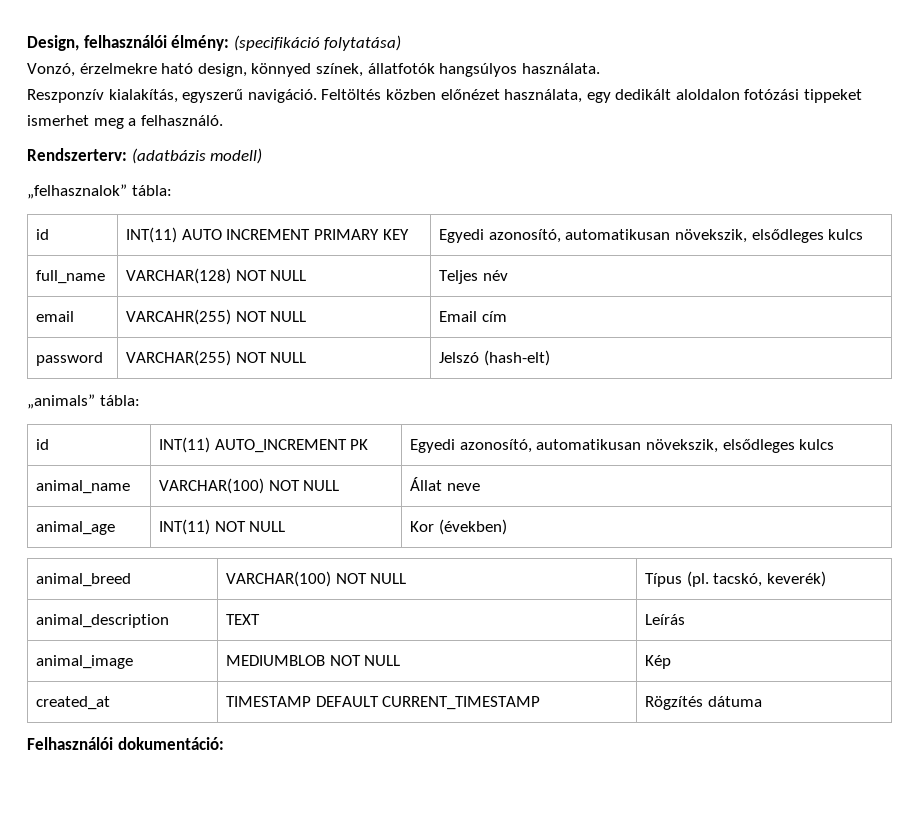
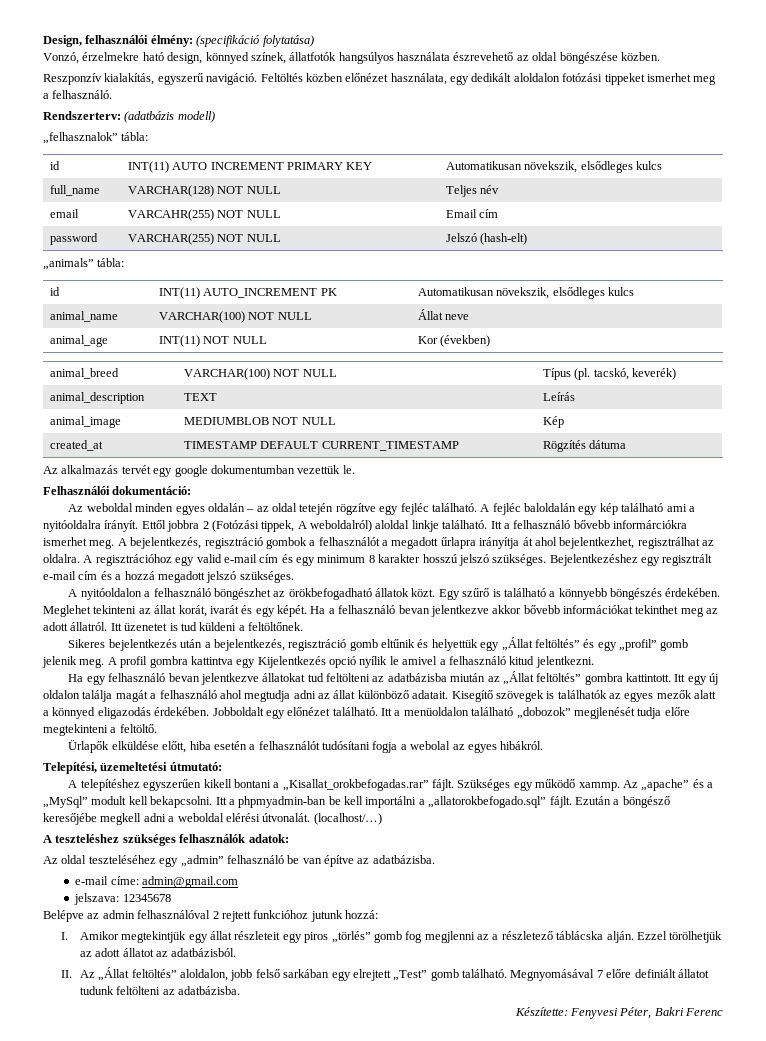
- Vonzó, érzelmekre ható design, könnyed színek, állatfotók hangsúlyos használata.
+ Vonzó, érzelmekre ható design, könnyed színek, állatfotók hangsúlyos használata észrevehető az oldal böngészése közben.
- id | INT(11) AUTO INCREMENT PRIMARY KEY | Egyedi azonosító, automatikusan növekszik, elsődleges kulcs
+ id | INT(11) AUTO INCREMENT PRIMARY KEY | Automatikusan növekszik, elsődleges kulcs
- id | INT(11) AUTO_INCREMENT PK | Egyedi azonosító, automatikusan növekszik, elsődleges kulcs
+ id | INT(11) AUTO_INCREMENT PK | Automatikusan növekszik, elsődleges kulcs
+ Az alkalmazás tervét egy google dokumentumban vezettük le.
  Felhasználói dokumentáció:
+ Az weboldal minden egyes oldalán – az oldal tetején rögzítve egy fejléc található. A fejléc baloldalán egy kép található ami a nyitóoldalra írányít. Ettől jobbra 2 (Fotózási tippek, A weboldalról) aloldal linkje található. Itt a felhasználó bővebb informárciókra ismerhet meg. A bejelentkezés, regisztráció gombok a felhasználót a megadott űrlapra irányítja át ahol bejelentkezhet, regisztrálhat az oldalra. A regisztrációhoz egy valid e-mail cím és egy minimum 8 karakter hosszú jelszó szükséges. Bejelentkezéshez egy regisztrált e-mail cím és a hozzá megadott jelszó szükséges.
+ A nyitóoldalon a felhasználó böngészhet az örökbefogadható állatok közt. Egy szűrő is található a könnyebb böngészés érdekében. Meglehet tekinteni az állat korát, ivarát és egy képét. Ha a felhasználó bevan jelentkezve akkor bővebb információkat tekinthet meg az adott állatról. Itt üzenetet is tud küldeni a feltöltőnek.
+ Sikeres bejelentkezés után a bejelentkezés, regisztráció gomb eltűnik és helyettük egy „Állat feltöltés” és egy „profil” gomb jelenik meg. A profil gombra kattintva egy Kijelentkezés opció nyílik le amivel a felhasználó kitud jelentkezni.
+ Ha egy felhasználó bevan jelentkezve állatokat tud feltölteni az adatbázisba miután az „Állat feltöltés” gombra kattintott. Itt egy új oldalon találja magát a felhasználó ahol megtudja adni az állat különböző adatait. Kisegítő szövegek is találhatók az egyes mezők alatt a könnyed eligazodás érdekében. Jobboldalt egy előnézet található. Itt a menüoldalon található „dobozok” megjlenését tudja előre megtekinteni a feltöltő.
+ Ürlapők elküldése előtt, hiba esetén a felhasználót tudósítani fogja a webolal az egyes hibákról.
+ Telepítési, üzemeltetési útmutató:
+ A telepítéshez egyszerűen kikell bontani a „Kisallat_orokbefogadas.rar” fájlt. Szükséges egy működő xammp. Az „apache” és a „MySql” modult kell bekapcsolni. Itt a phpmyadmin-ban be kell importálni a „allatorokbefogado.sql” fájlt. Ezután a böngésző keresőjébe megkell adni a weboldal elérési útvonalát. (localhost/…)
+ A teszteléshez szükséges felhasználók adatok:
+ Az oldal teszteléséhez egy „admin” felhasználó be van építve az adatbázisba.
+ e-mail címe: admin@gmail.com
+ jelszava: 12345678
+ Belépve az admin felhasználóval 2 rejtett funkcióhoz jutunk hozzá:
+ I. Amikor megtekintjük egy állat részleteit egy piros „törlés” gomb fog megjlenni az a részletező táblácska alján. Ezzel törölhetjük az adott állatot az adatbázisból.
+ II. Az „Állat feltöltés” aloldalon, jobb felső sarkában egy elrejtett „Test” gomb található. Megnyomásával 7 előre definiált állatot tudunk feltölteni az adatbázisba.
+ Készítette: Fenyvesi Péter, Bakri Ferenc

